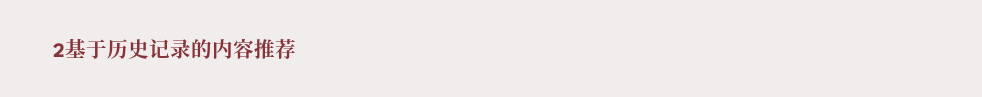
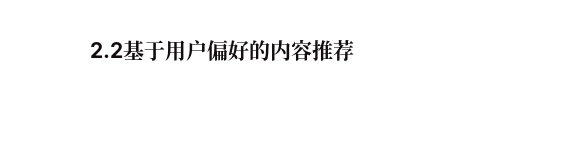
- 2基于历史记录的内容推荐
+ 2.2基于用户偏好的内容推荐

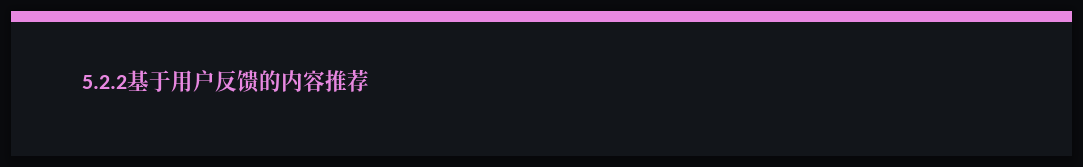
- 2.2基于用户偏好的内容推荐
+ 5.2.2基于用户反馈的内容推荐

